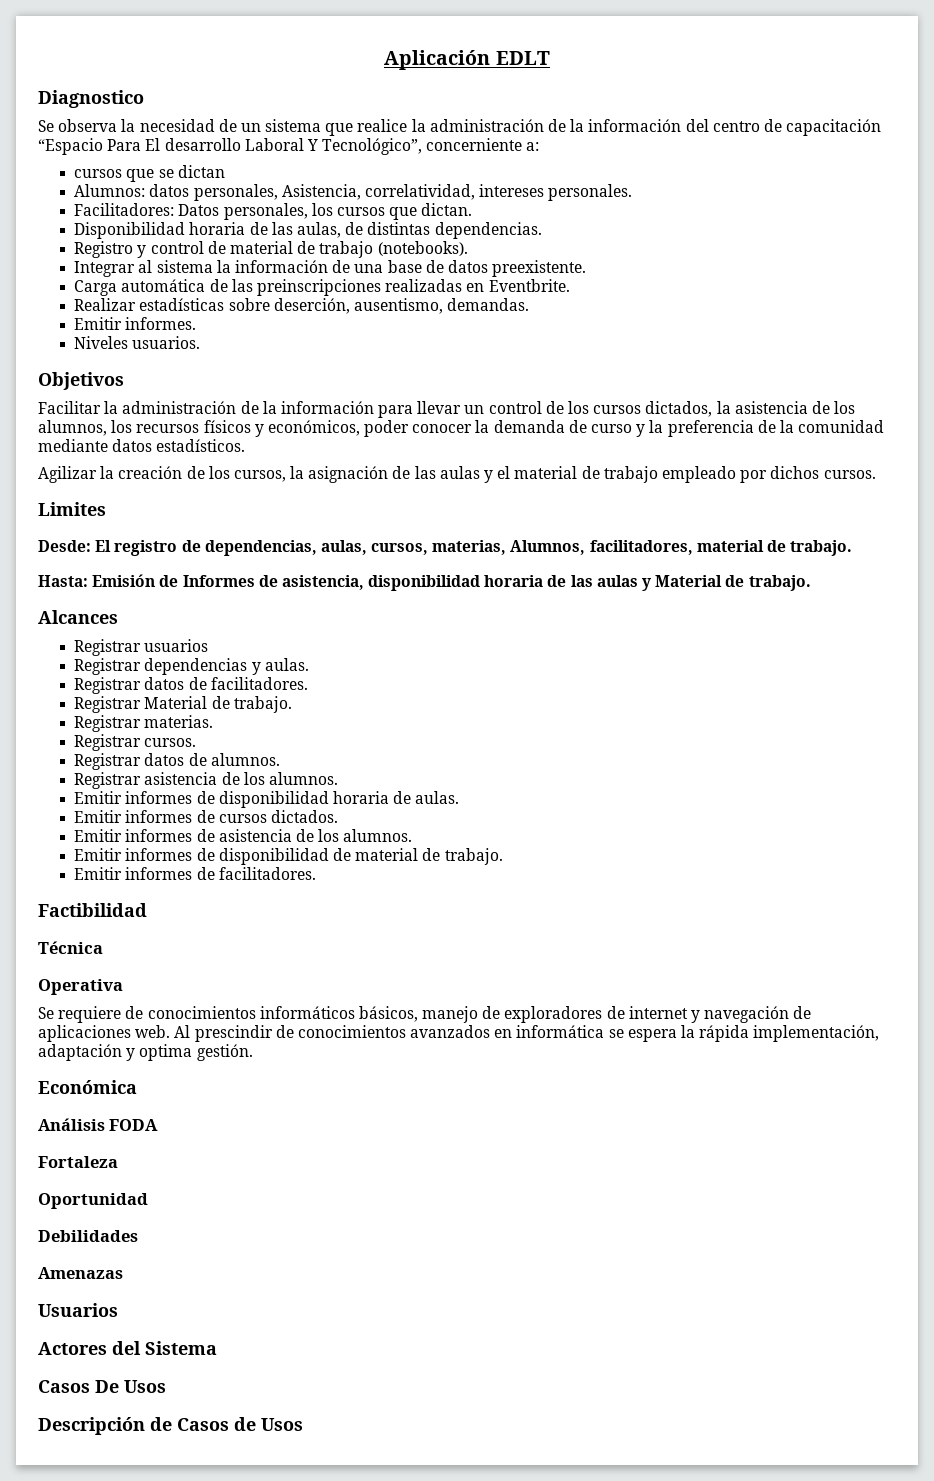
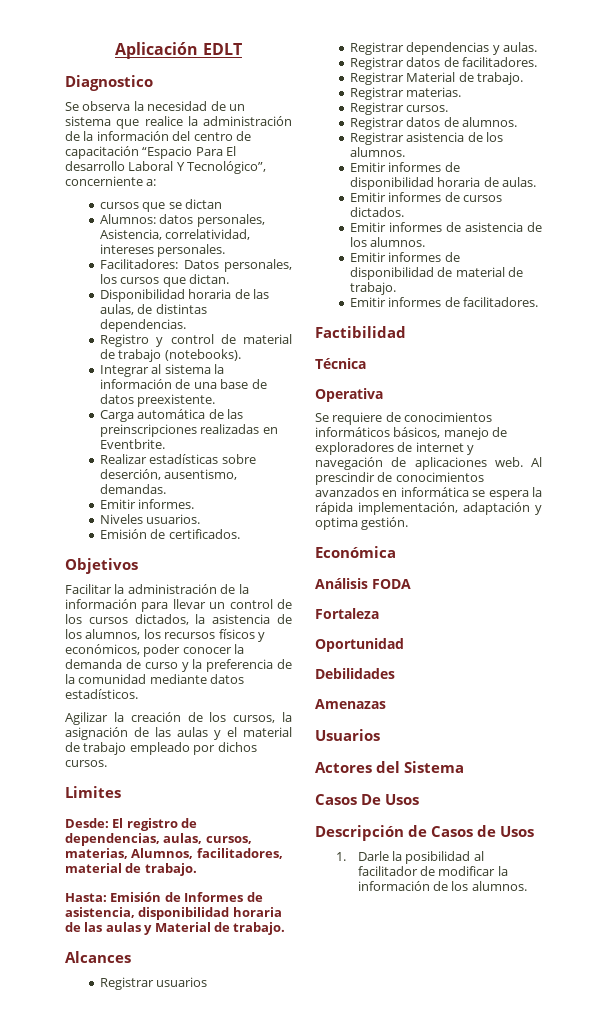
+ Emisión de certificados.
+ 1. Darle la posibilidad al facilitador de modificar la información de los alumnos.

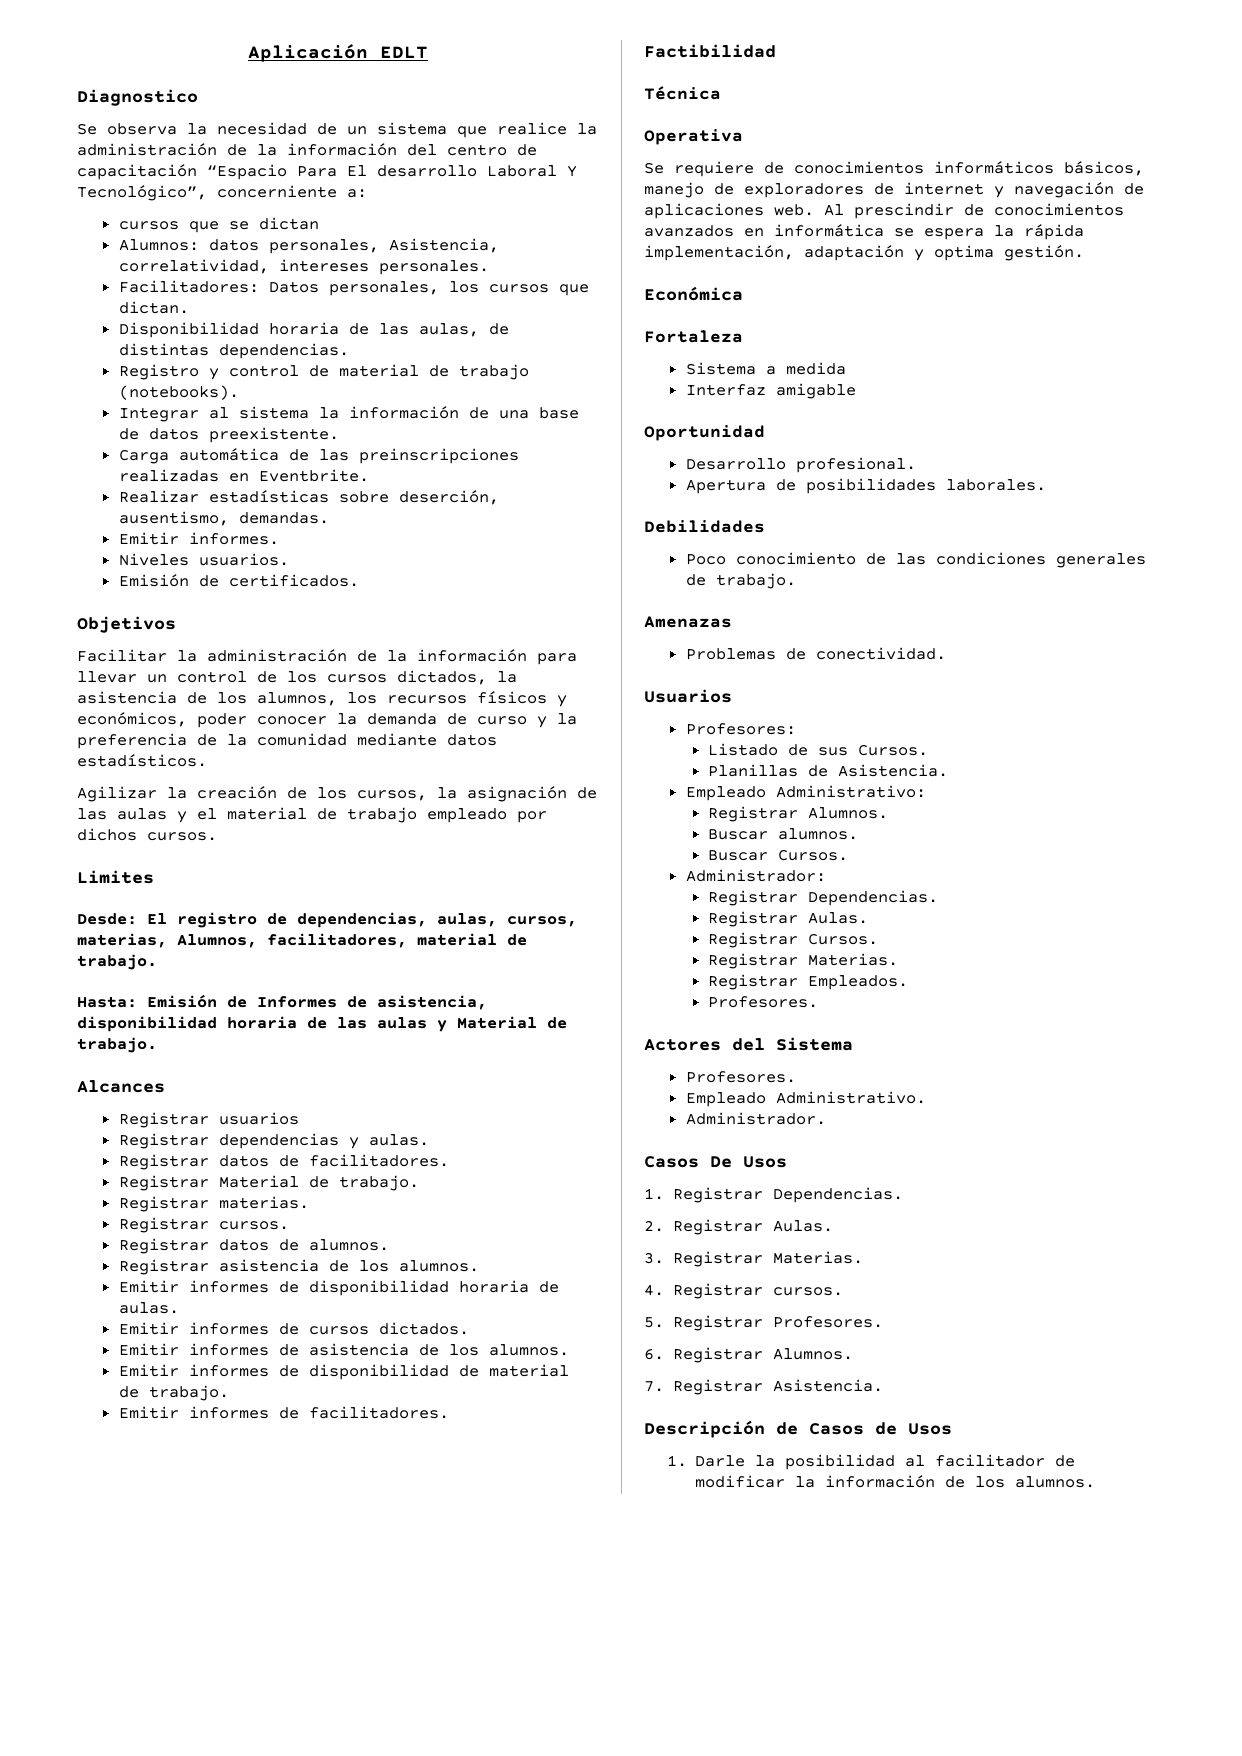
- Análisis FODA
  Fortaleza
+ Sistema a medida
+ Interfaz amigable
  Oportunidad
+ Desarrollo profesional.
+ Apertura de posibilidades laborales.
  Debilidades
+ Poco conocimiento de las condiciones generales de trabajo.
  Amenazas
+ Problemas de conectividad.
  Usuarios
+ Profesores:
+ Listado de sus Cursos.
+ Planillas de Asistencia.
+ Empleado Administrativo:
+ Registrar Alumnos.
+ Buscar alumnos.
+ Buscar Cursos.
+ Administrador:
+ Registrar Dependencias.
+ Registrar Aulas.
+ Registrar Cursos.
+ Registrar Materias.
+ Registrar Empleados.
+ Profesores.
  Actores del Sistema
+ Profesores.
+ Empleado Administrativo.
+ Administrador.
+ 1. Registrar Dependencias.
+ 2. Registrar Aulas.
+ 3. Registrar Materias.
+ 4. Registrar cursos.
+ 5. Registrar Profesores.
+ 6. Registrar Alumnos.
+ 7. Registrar Asistencia.

